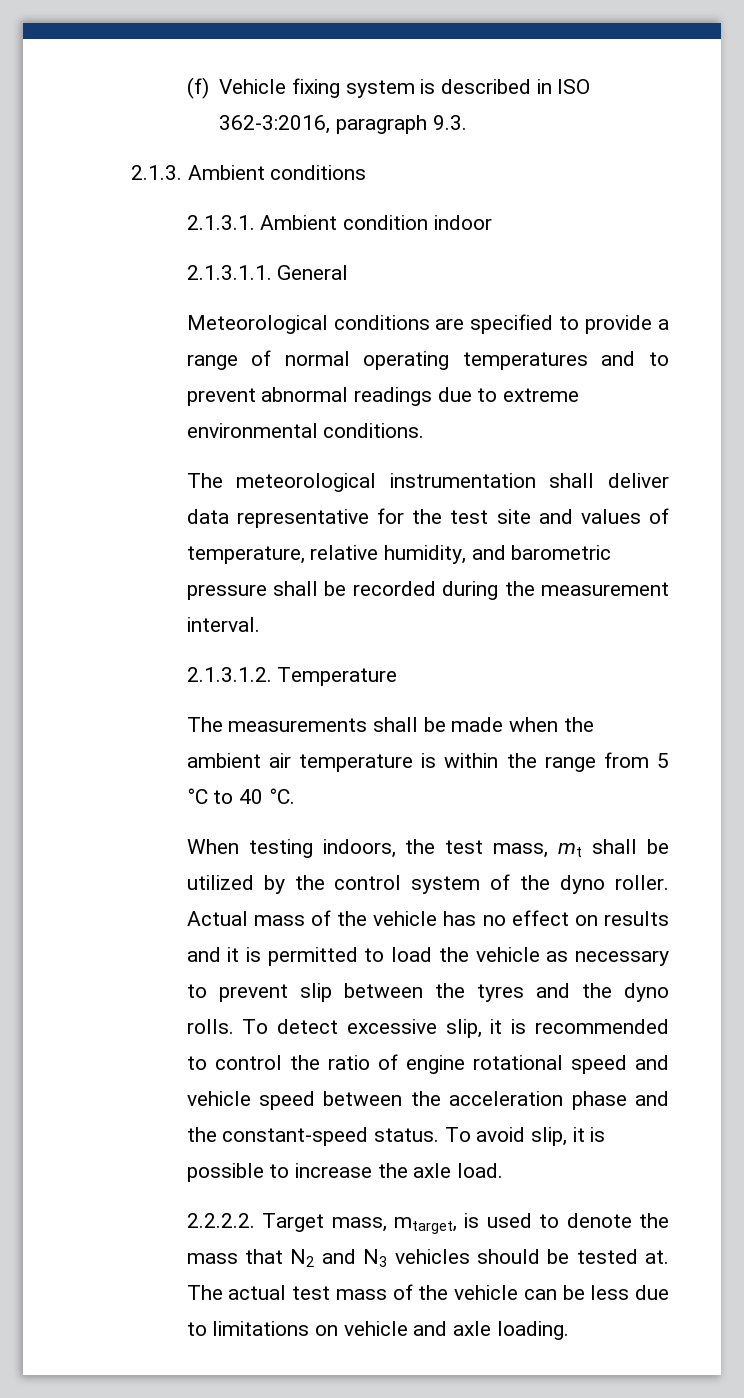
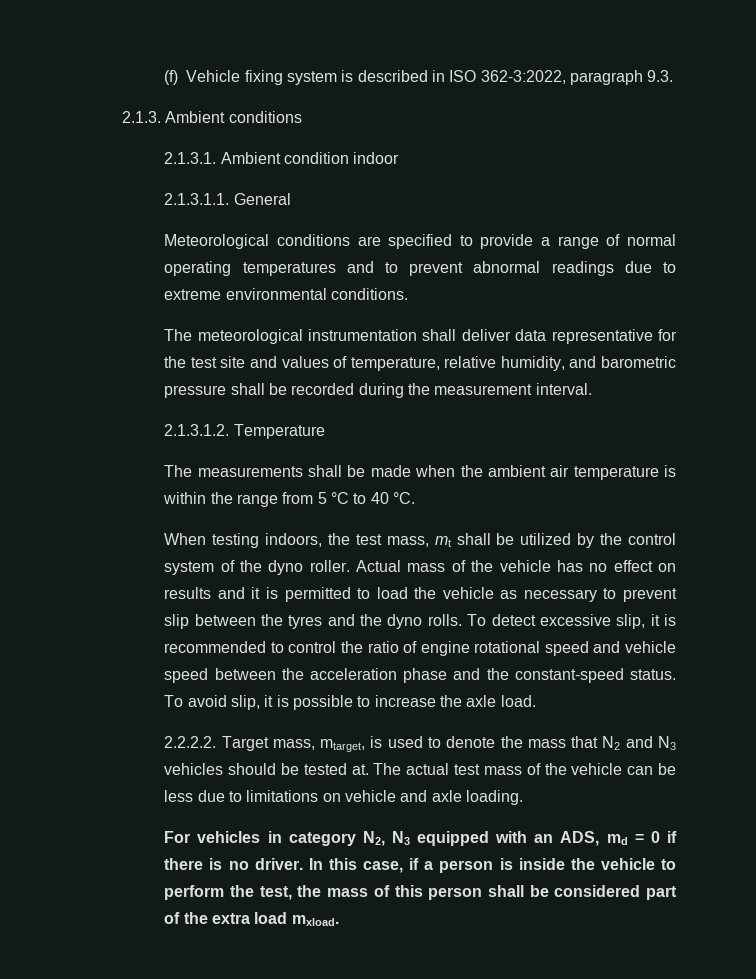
- (f) Vehicle fixing system is described in ISO 362-3:2016, paragraph 9.3.
+ (f) Vehicle fixing system is described in ISO 362-3:2022, paragraph 9.3.
+ For vehicles in category N2, N3 equipped with an ADS, md = 0 if there is no driver. In this case, if a person is inside the vehicle to perform the test, the mass of this person shall be considered part of the extra load mxload.

